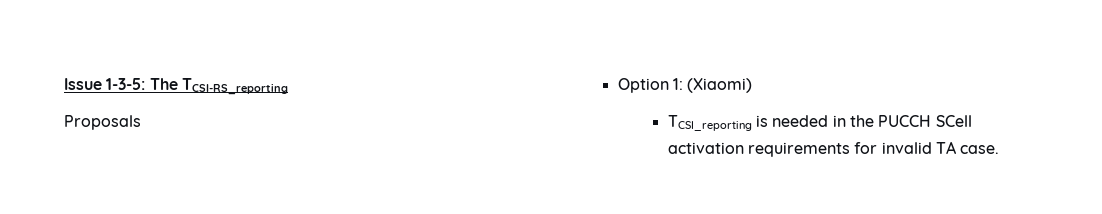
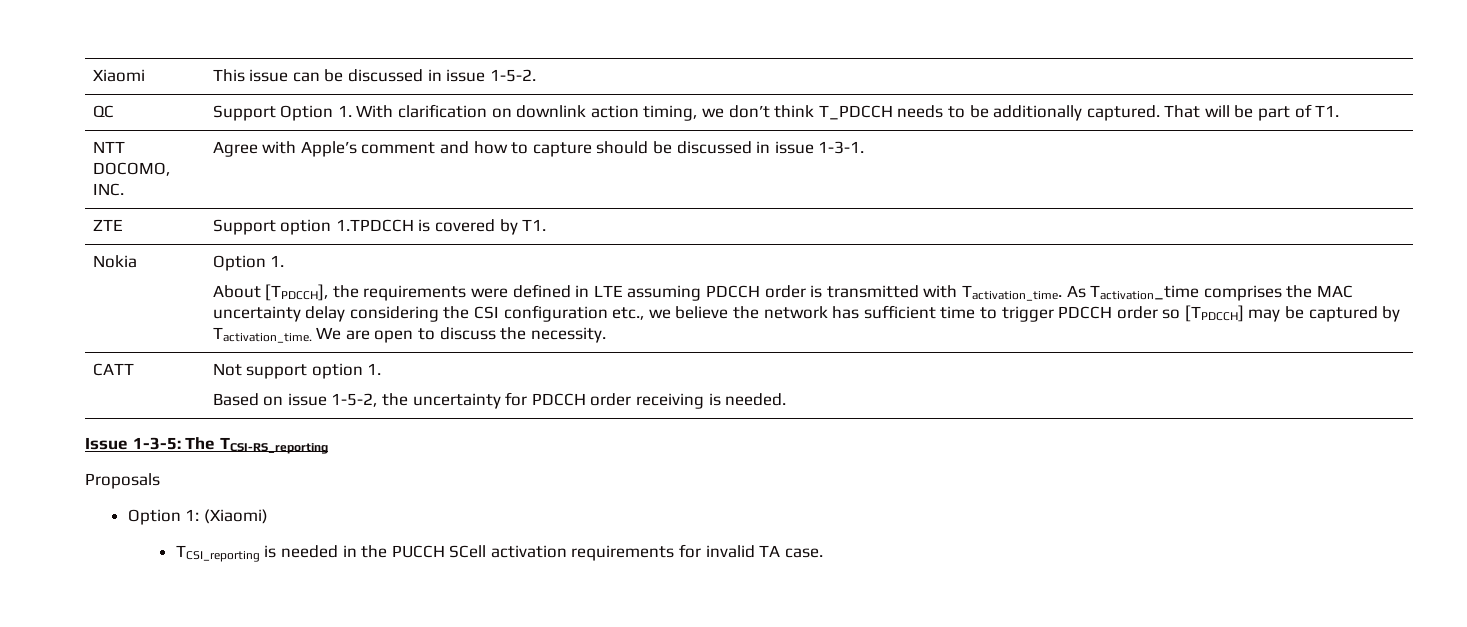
+ Xiaomi | This issue can be discussed in issue 1-5-2.
+ QC | Support Option 1. With clarification on downlink action timing, we don’t think T_PDCCH needs to be additionally captured. That will be part of T1.
+ NTT DOCOMO, INC. | Agree with Apple’s comment and how to capture should be discussed in issue 1-3-1.
+ ZTE | Support option 1.TPDCCH is covered by T1.
+ Nokia | Option 1.
+ About [TPDCCH], the requirements were defined in LTE assuming PDCCH order is transmitted with Tactivation_time. As Tactivation_time comprises the MAC uncertainty delay considering the CSI configuration etc., we believe the network has sufficient time to trigger PDCCH order so [TPDCCH] may be captured by Tactivation_time. We are open to discuss the necessity.
+ CATT | Not support option 1.
+ Based on issue 1-5-2, the uncertainty for PDCCH order receiving is needed.

